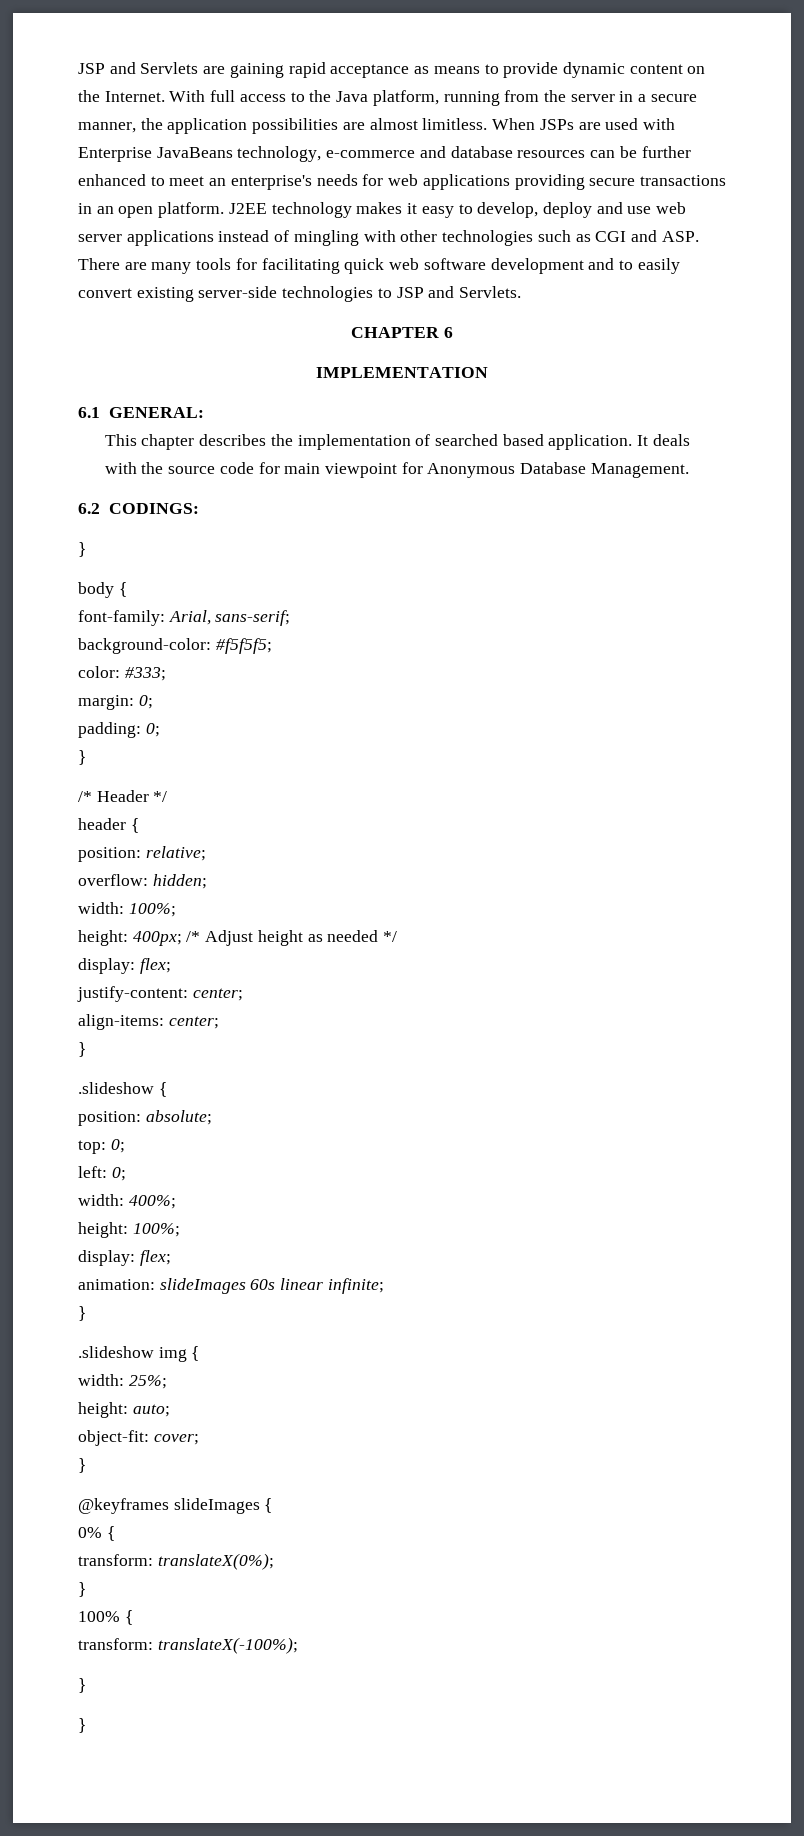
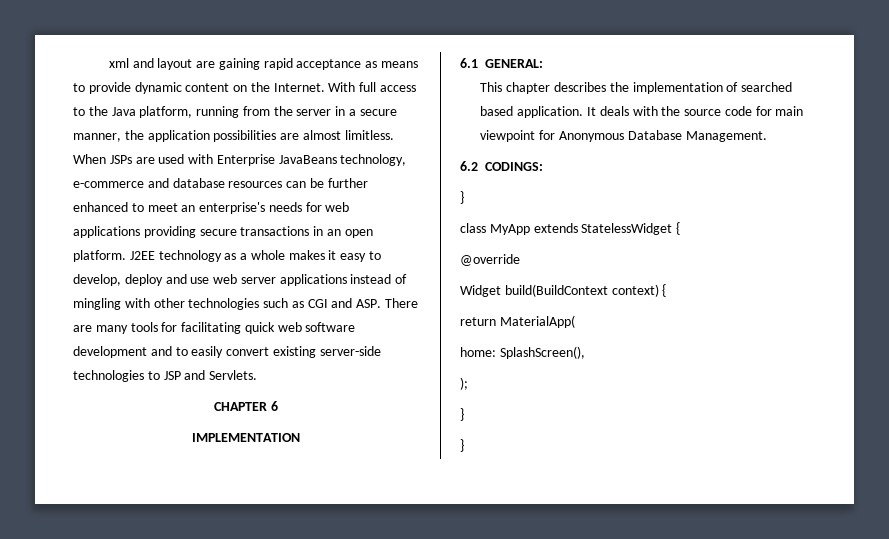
- JSP and Servlets are gaining rapid acceptance as means to provide dynamic content on the Internet.
+ xml and layout are gaining rapid acceptance as means to provide dynamic content on the Internet.
- J2EE technology makes it easy to develop, deploy and use web server applications instead of mingling with other technologies such as CGI and ASP. There are many tools for facilitating quick web software development and to easily convert existing server-side technologies to JSP and Servlets.
+ J2EE technology as a whole makes it easy to develop, deploy and use web server applications instead of mingling with other technologies such as CGI and ASP. There are many tools for facilitating quick web software development and to easily convert existing server-side technologies to JSP and Servlets.
- body {
- font-family: Arial, sans-serif;
- background-color: #f5f5f5;
- color: #333;
- margin: 0;
- padding: 0;
- }
- /* Header */
- header {
- position: relative;
- overflow: hidden;
- width: 100%;
- height: 400px; /* Adjust height as needed */
- display: flex;
- justify-content: center;
- align-items: center;
- }
- .slideshow {
- position: absolute;
- top: 0;
- left: 0;
- width: 400%;
- height: 100%;
- display: flex;
- animation: slideImages 60s linear infinite;
- }
- .slideshow img {
- width: 25%;
- height: auto;
- object-fit: cover;
- }
- @keyframes slideImages {
- 0% {
- transform: translateX(0%);
- }
- 100% {
- transform: translateX(-100%);
+ class MyApp extends StatelessWidget {
+ @override
+ Widget build(BuildContext context) {
+ return MaterialApp(
+ home: SplashScreen(),
+ );

